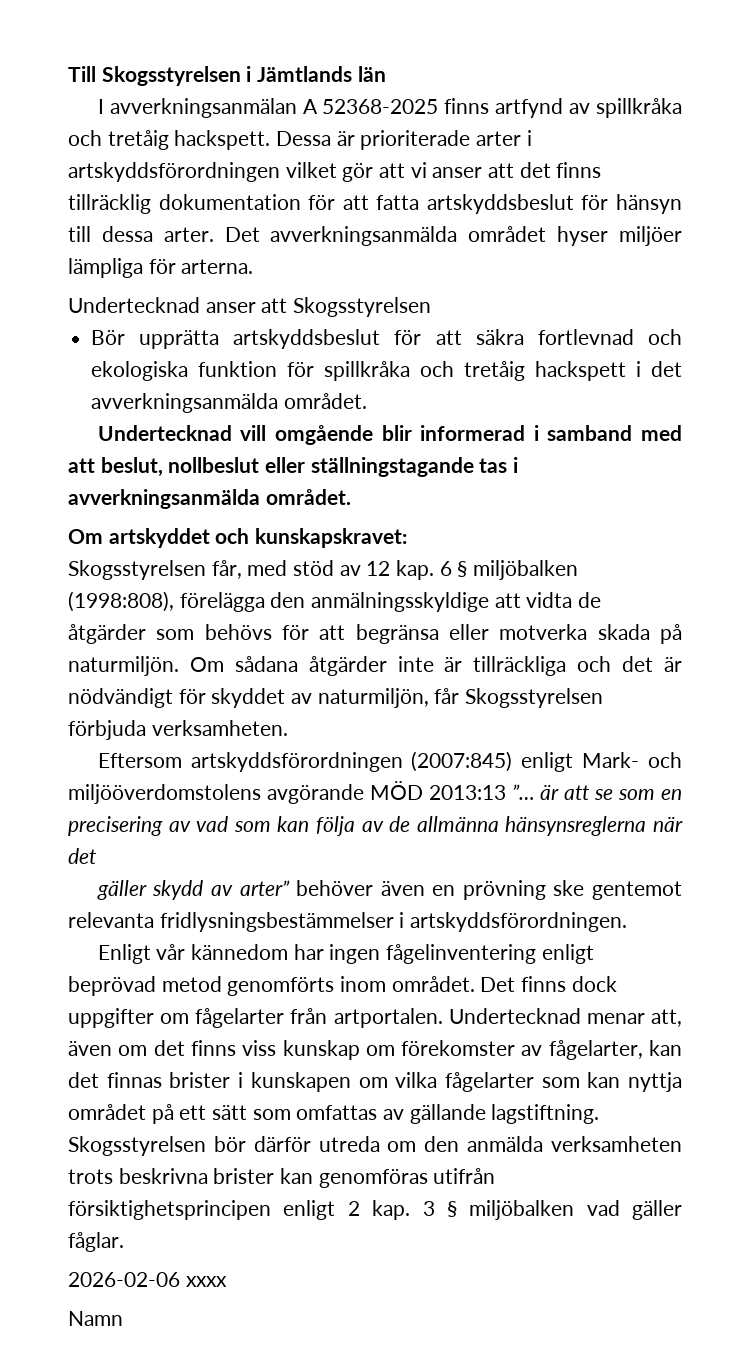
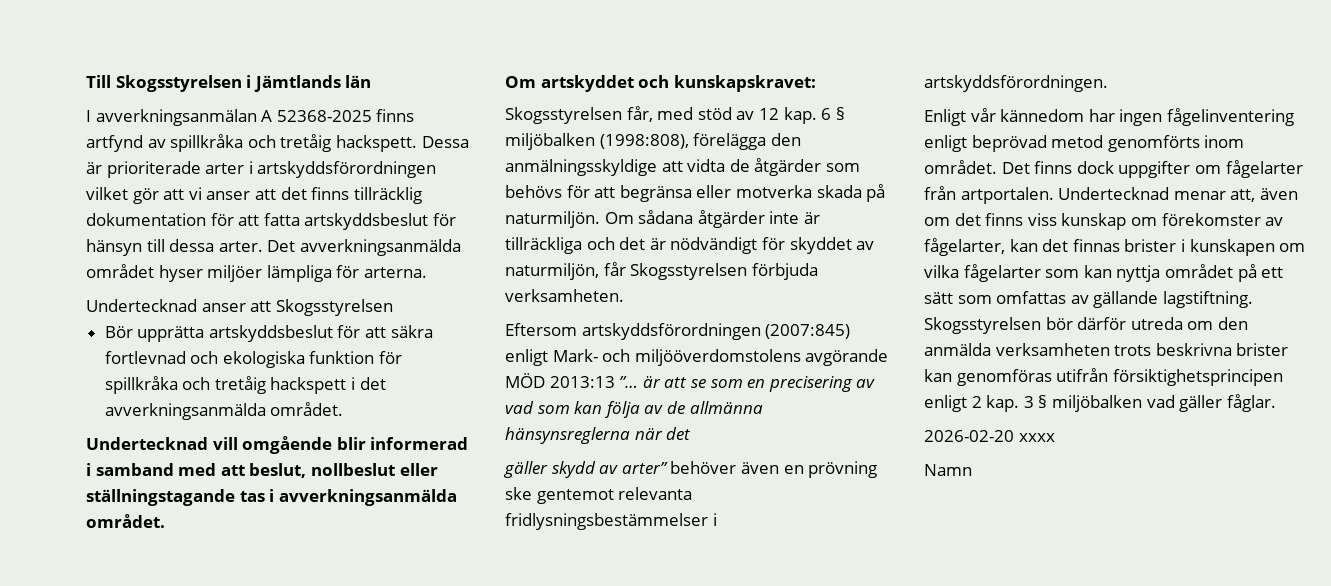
- 2026-02-06 xxxx
+ 2026-02-20 xxxx

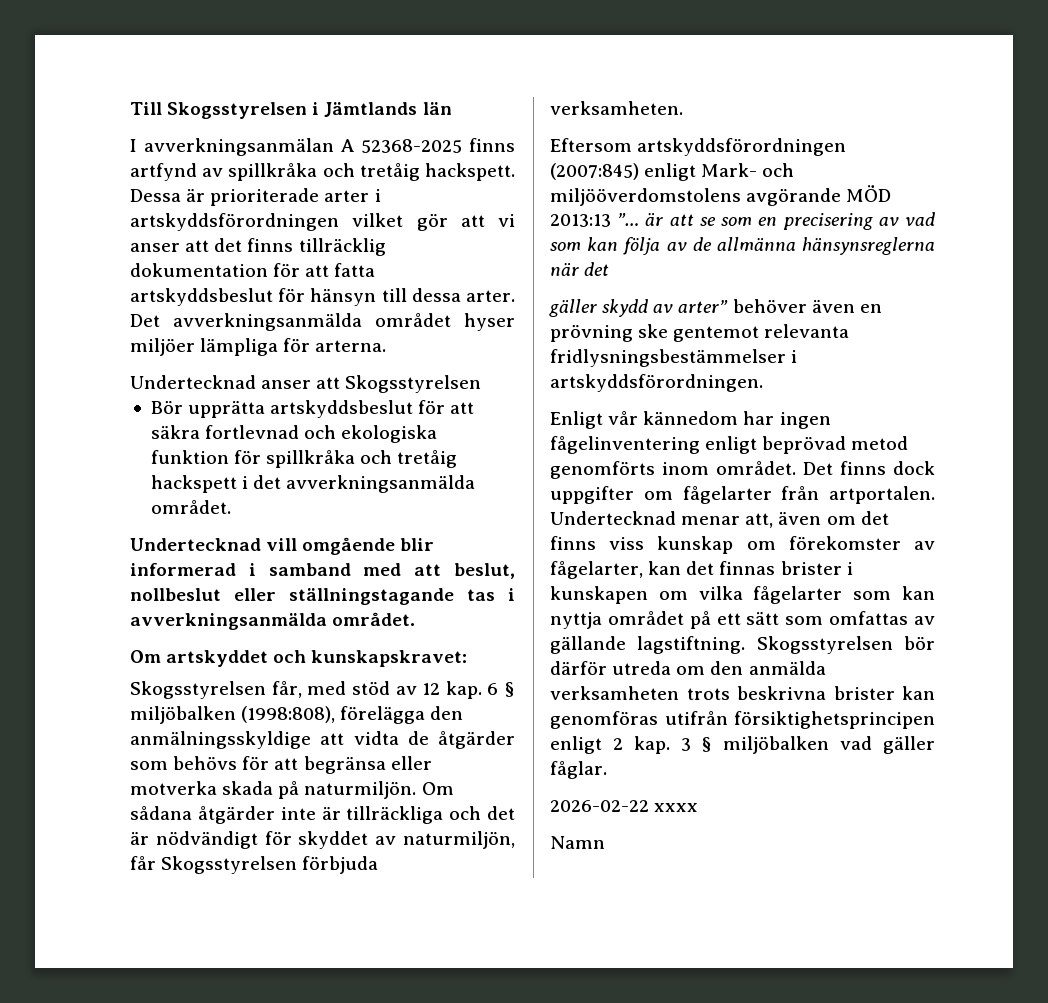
- 2026-02-20 xxxx
+ 2026-02-22 xxxx

